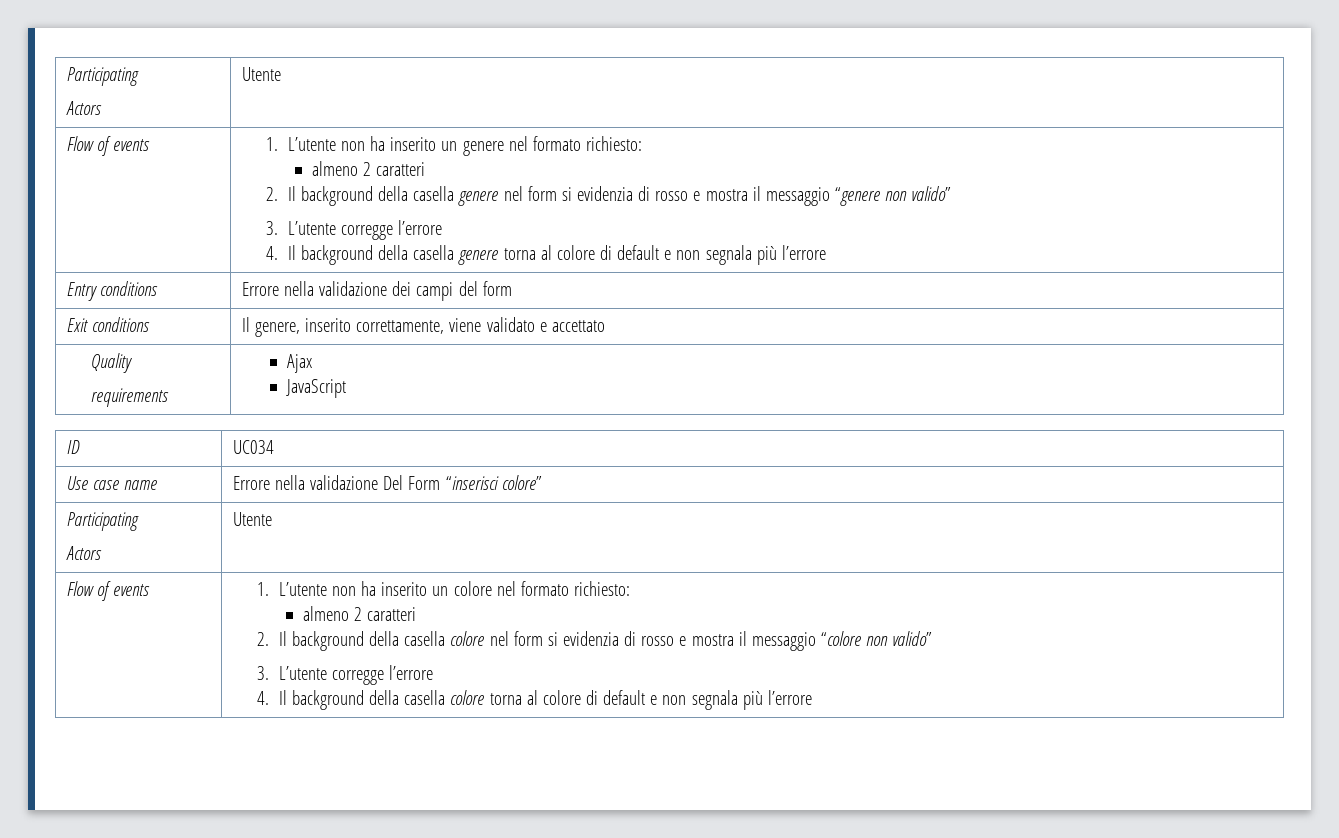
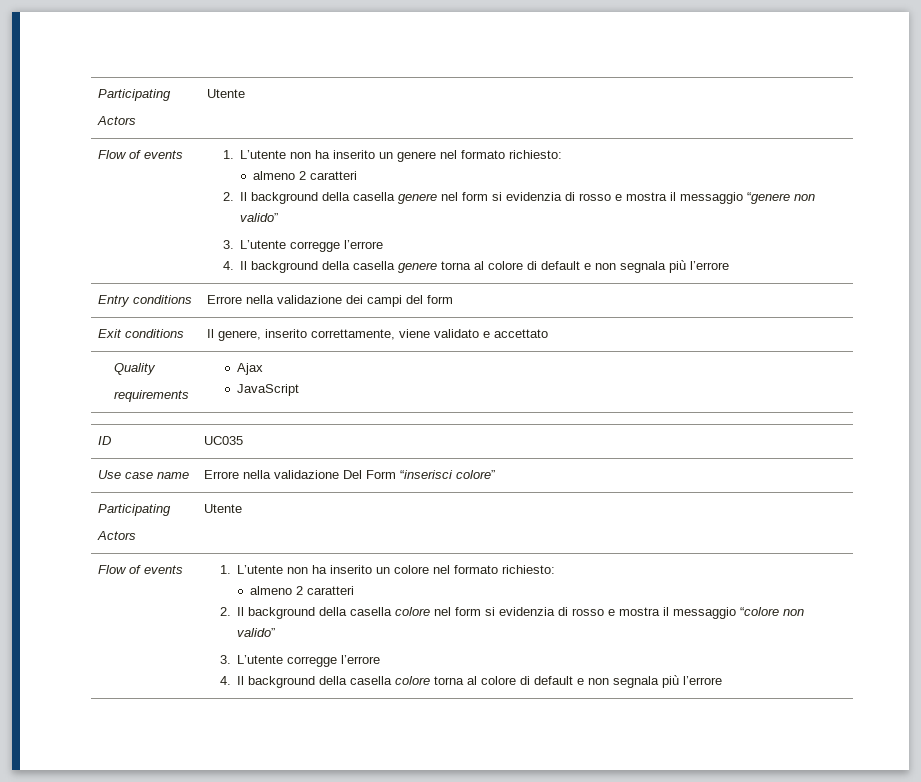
- ID | UC034
+ ID | UC035

